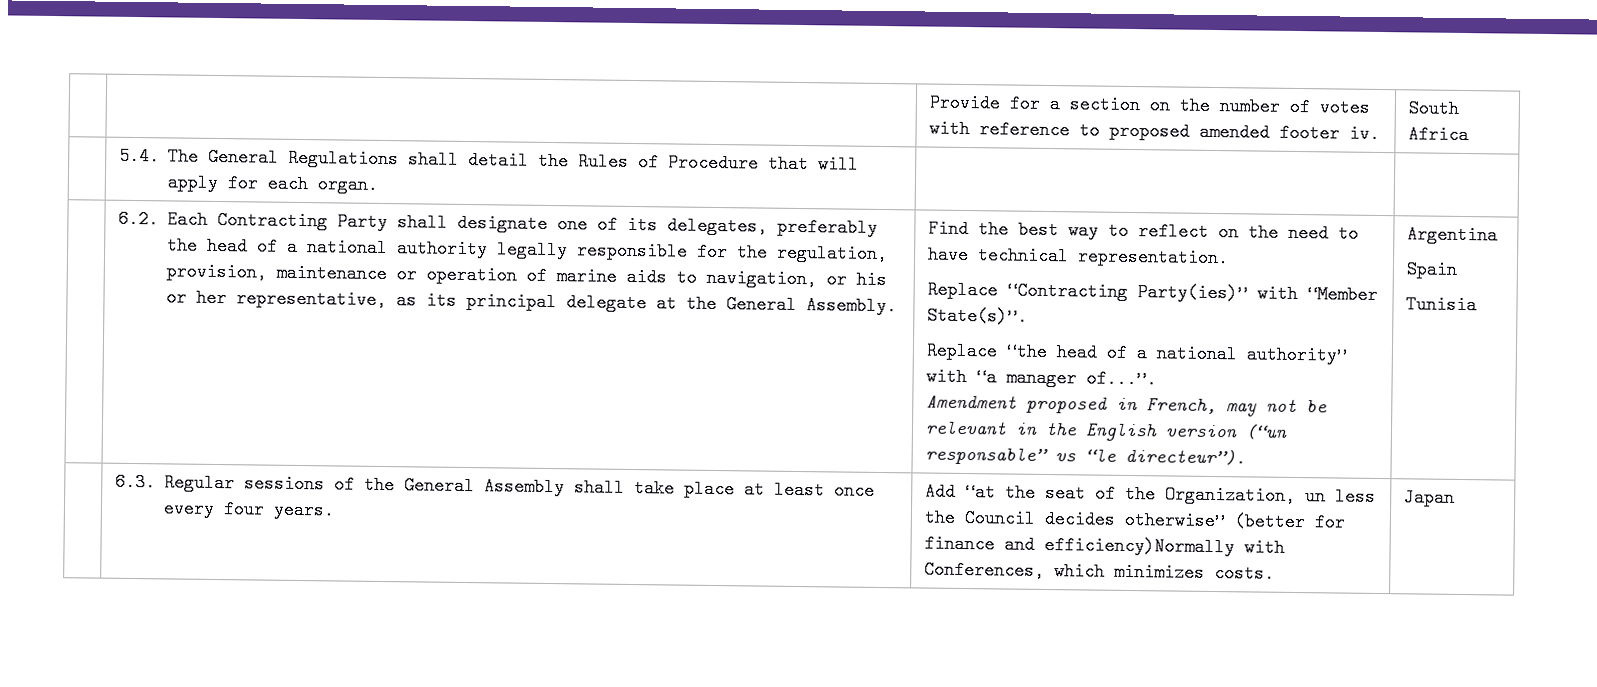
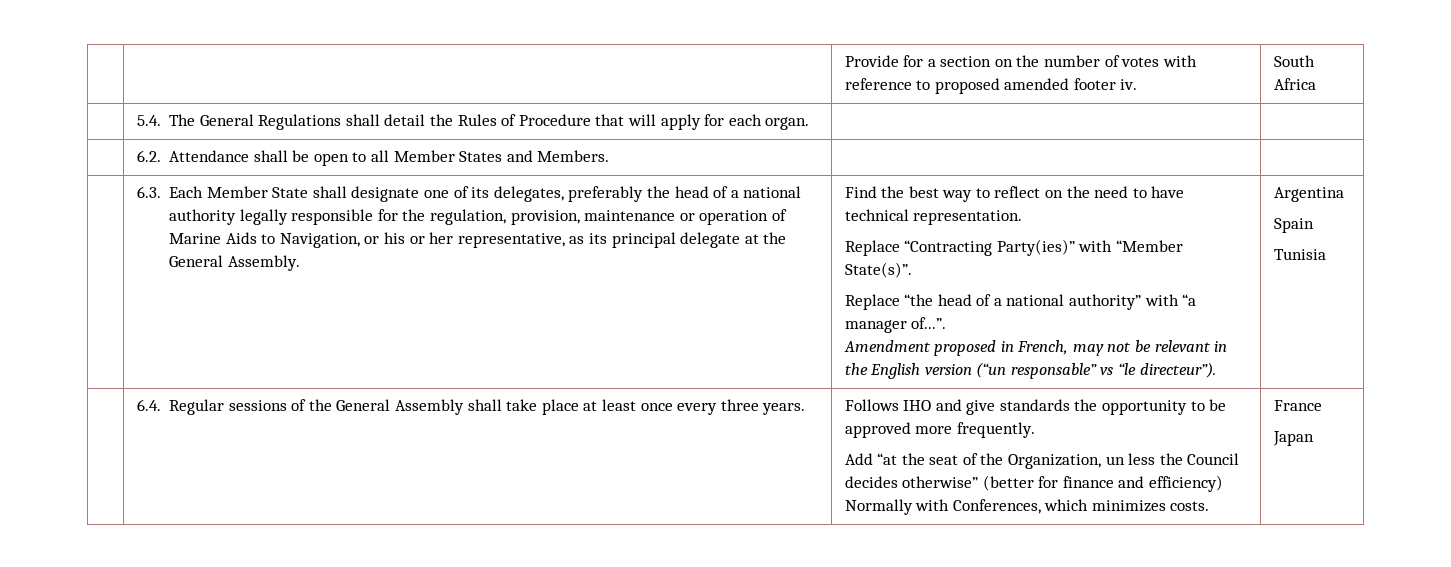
- 6.2. Each Contracting Party shall designate one of its delegates, preferably the head of a national authority legally responsible for the regulation, provision, maintenance or operation of marine aids to navigation, or his or her representative, as its principal delegate at the General Assembly.
+ 6.2. Attendance shall be open to all Member States and Members. | |
+ | 6.3. Each Member State shall designate one of its delegates, preferably the head of a national authority legally responsible for the regulation, provision, maintenance or operation of Marine Aids to Navigation, or his or her representative, as its principal delegate at the General Assembly.
- 6.3. Regular sessions of the General Assembly shall take place at least once every four years.
+ 6.4. Regular sessions of the General Assembly shall take place at least once every three years.
+ Follows IHO and give standards the opportunity to be approved more frequently.
- Add “at the seat of the Organization, un less the Council decides otherwise” (better for finance and efficiency)Normally with Conferences, which minimizes costs.
+ Add “at the seat of the Organization, un less the Council decides otherwise” (better for finance and efficiency) Normally with Conferences, which minimizes costs.
+ France

